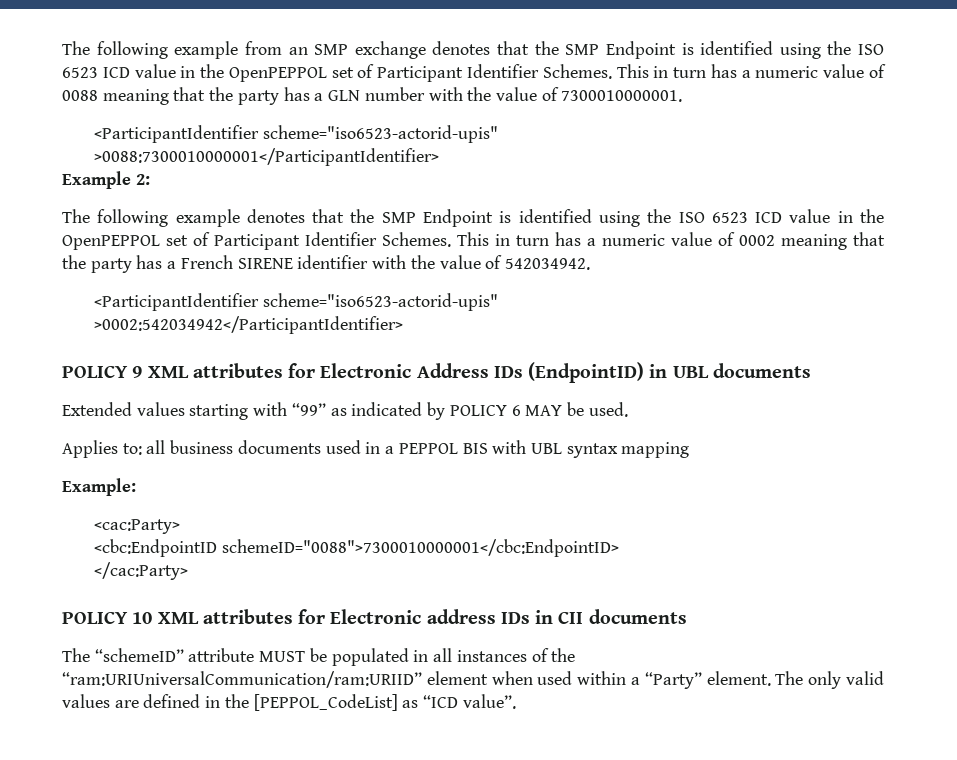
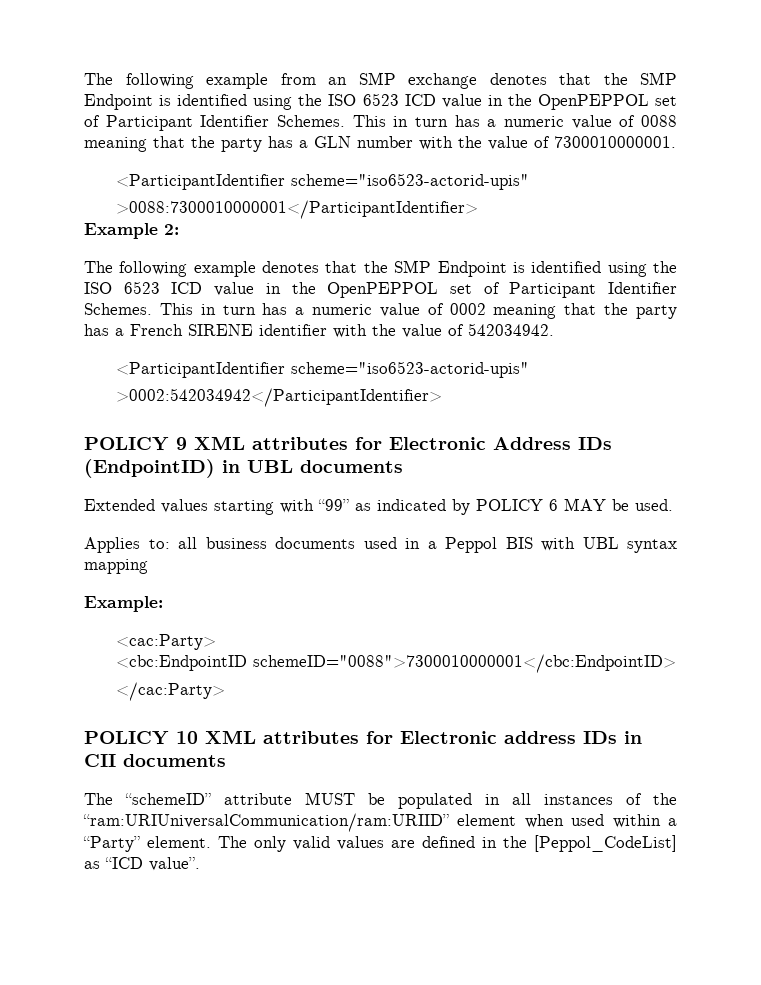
- Applies to: all business documents used in a PEPPOL BIS with UBL syntax mapping
+ Applies to: all business documents used in a Peppol BIS with UBL syntax mapping
- The only valid values are defined in the [PEPPOL_CodeList] as “ICD value”.
+ The only valid values are defined in the [Peppol_CodeList] as “ICD value”.

